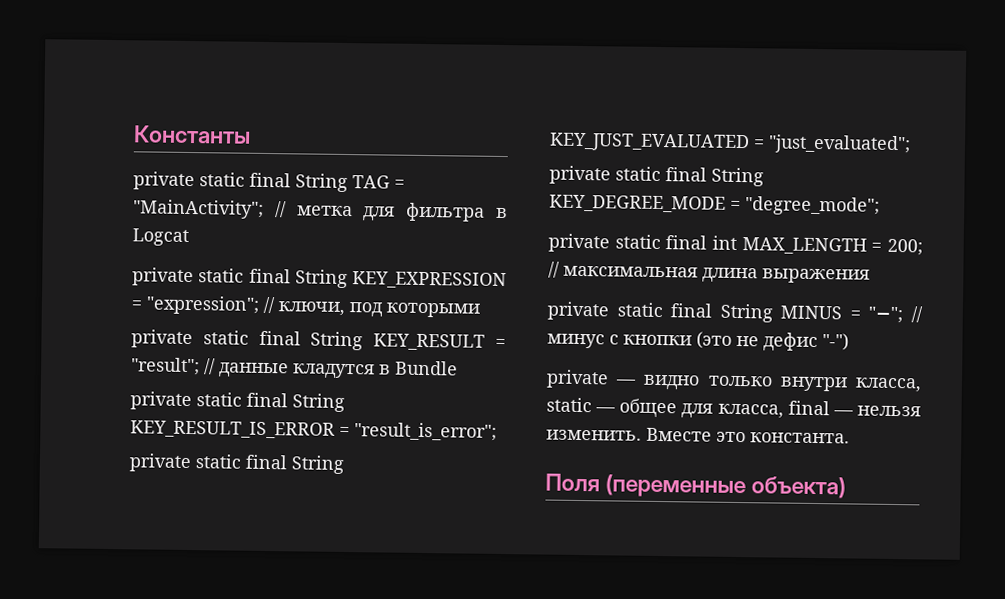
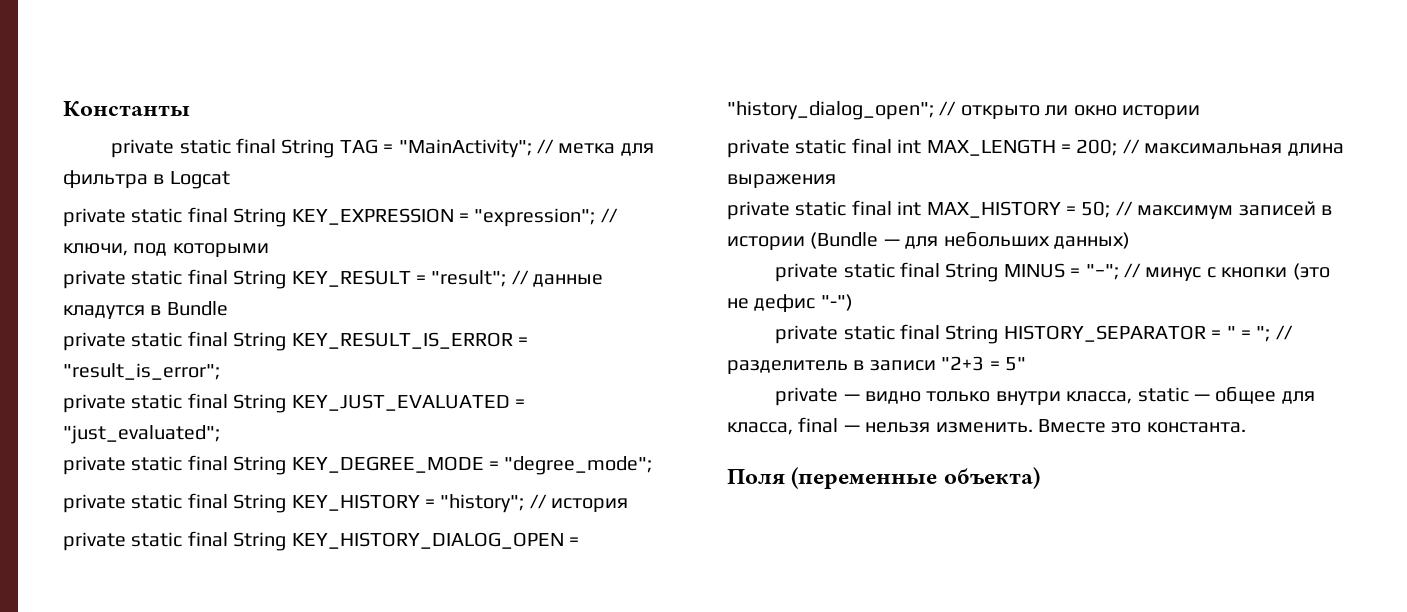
+ private static final String KEY_HISTORY = "history"; // история
+ private static final String KEY_HISTORY_DIALOG_OPEN = "history_dialog_open"; // открыто ли окно истории
+ private static final int MAX_HISTORY = 50; // максимум записей в истории (Bundle — для небольших данных)
+ private static final String HISTORY_SEPARATOR = " = "; // разделитель в записи "2+3 = 5"

